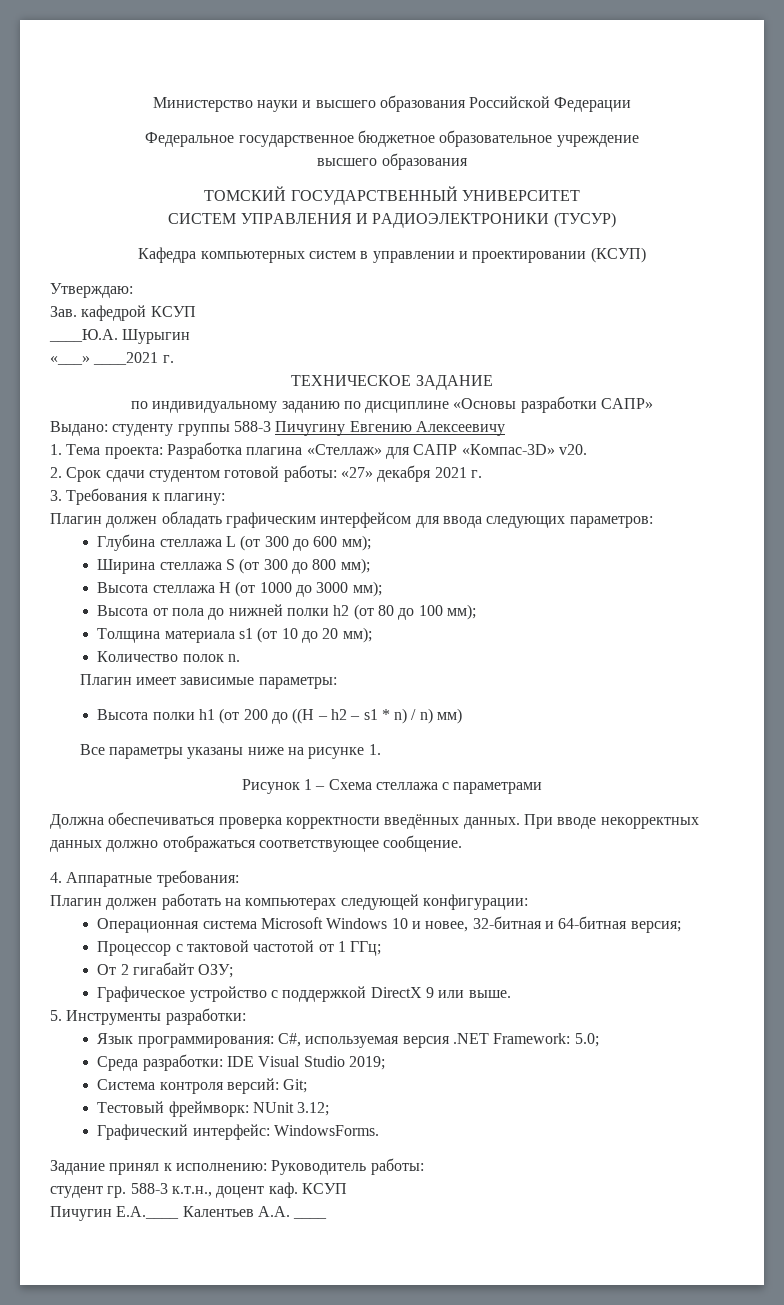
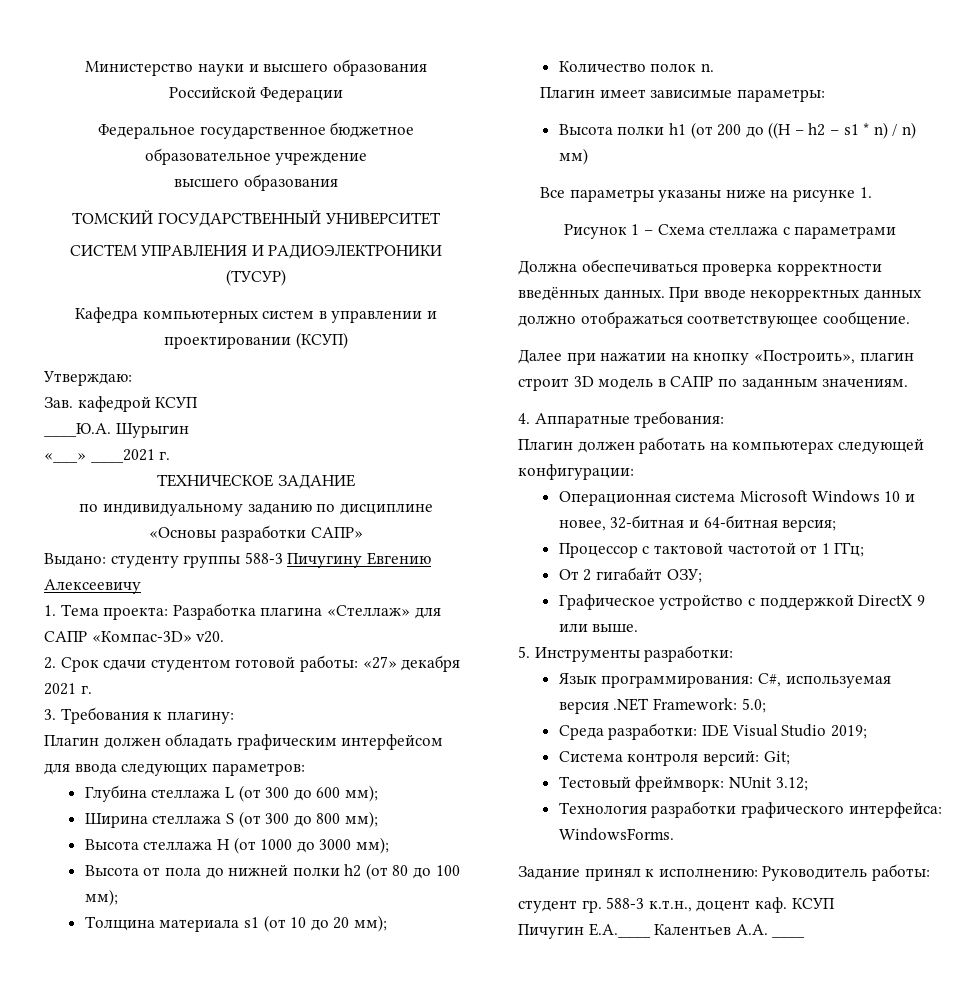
+ Далее при нажатии на кнопку «Построить», плагин строит 3D модель в САПР по заданным значениям.
- Графический интерфейс: WindowsForms.
+ Технология разработки графического интерфейса: WindowsForms.

